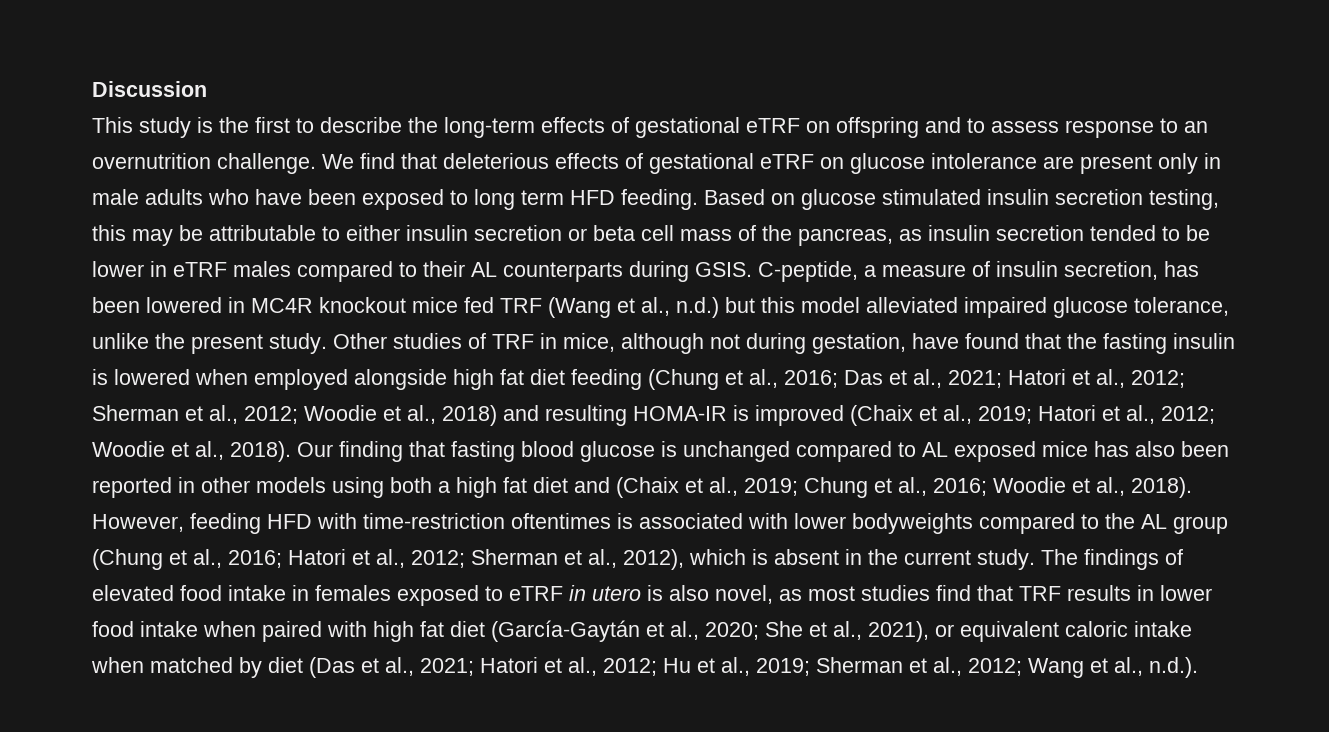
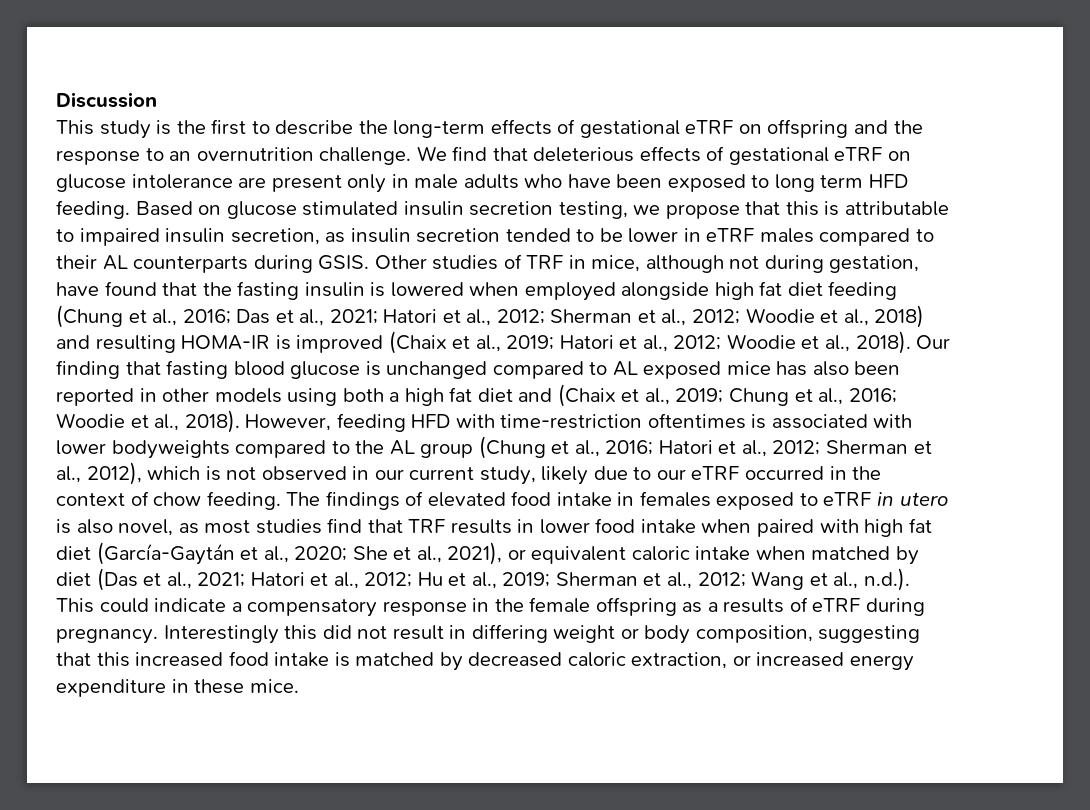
- This study is the first to describe the long-term effects of gestational eTRF on offspring and to assess response to an overnutrition challenge.
+ This study is the first to describe the long-term effects of gestational eTRF on offspring and the response to an overnutrition challenge.
- Based on glucose stimulated insulin secretion testing, this may be attributable to either insulin secretion or beta cell mass of the pancreas, as insulin secretion tended to be lower in eTRF males compared to their AL counterparts during GSIS.
+ Based on glucose stimulated insulin secretion testing, we propose that this is attributable to impaired insulin secretion, as insulin secretion tended to be lower in eTRF males compared to their AL counterparts during GSIS.
- C-peptide, a measure of insulin secretion, has been lowered in MC4R knockout mice fed TRF (Wang et al., n.d.) but this model alleviated impaired glucose tolerance, unlike the present study.
- However, feeding HFD with time-restriction oftentimes is associated with lower bodyweights compared to the AL group (Chung et al., 2016; Hatori et al., 2012; Sherman et al., 2012), which is absent in the current study.
+ However, feeding HFD with time-restriction oftentimes is associated with lower bodyweights compared to the AL group (Chung et al., 2016; Hatori et al., 2012; Sherman et al., 2012), which is not observed in our current study, likely due to our eTRF occurred in the context of chow feeding.
- Wang et al., n.d.).
+ Wang et al., n.d.). This could indicate a compensatory response in the female offspring as a results of eTRF during pregnancy. Interestingly this did not result in differing weight or body composition, suggesting that this increased food intake is matched by decreased caloric extraction, or increased energy expenditure in these mice.

